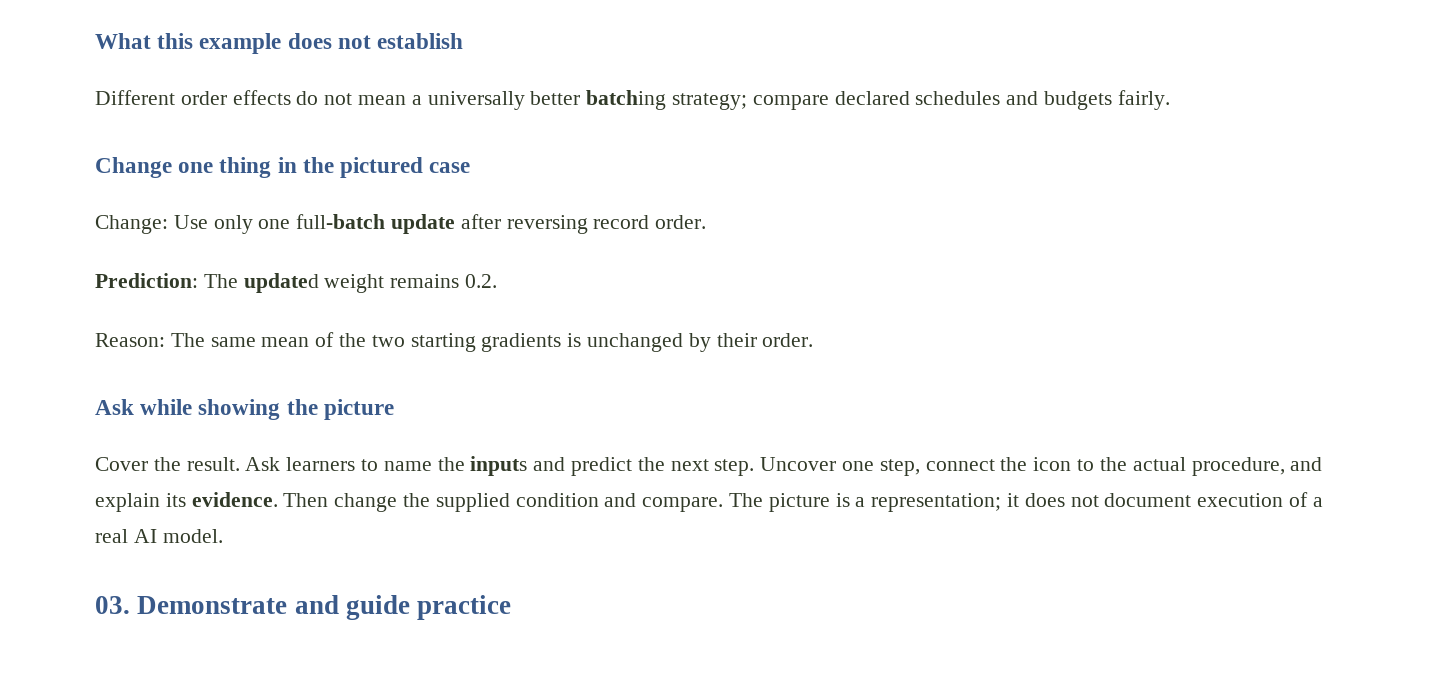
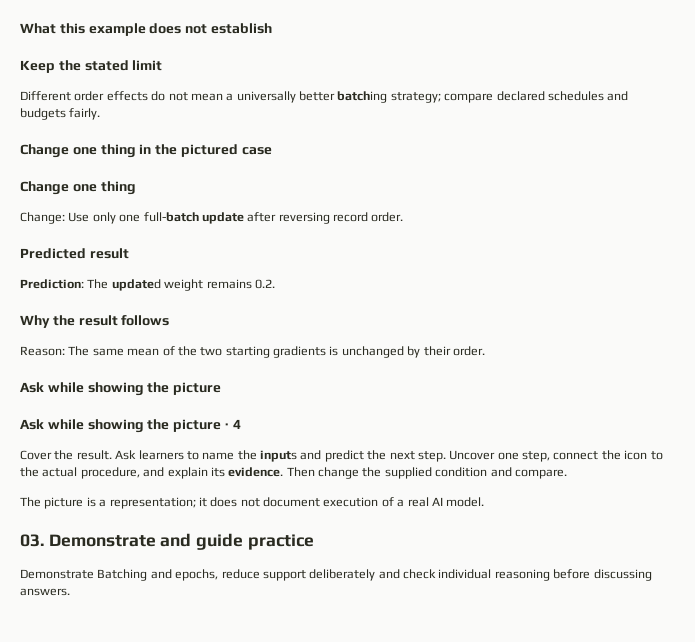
+ Keep the stated limit
  Change one thing in the pictured case
+ Change one thing
+ Predicted result
+ Why the result follows
+ Ask while showing the picture · 4
- Then change the supplied condition and compare. The picture is a representation; it does not document execution of a real AI model.
+ Then change the supplied condition and compare.
+ The picture is a representation; it does not document execution of a real AI model.
+ Demonstrate Batching and epochs, reduce support deliberately and check individual reasoning before discussing answers.

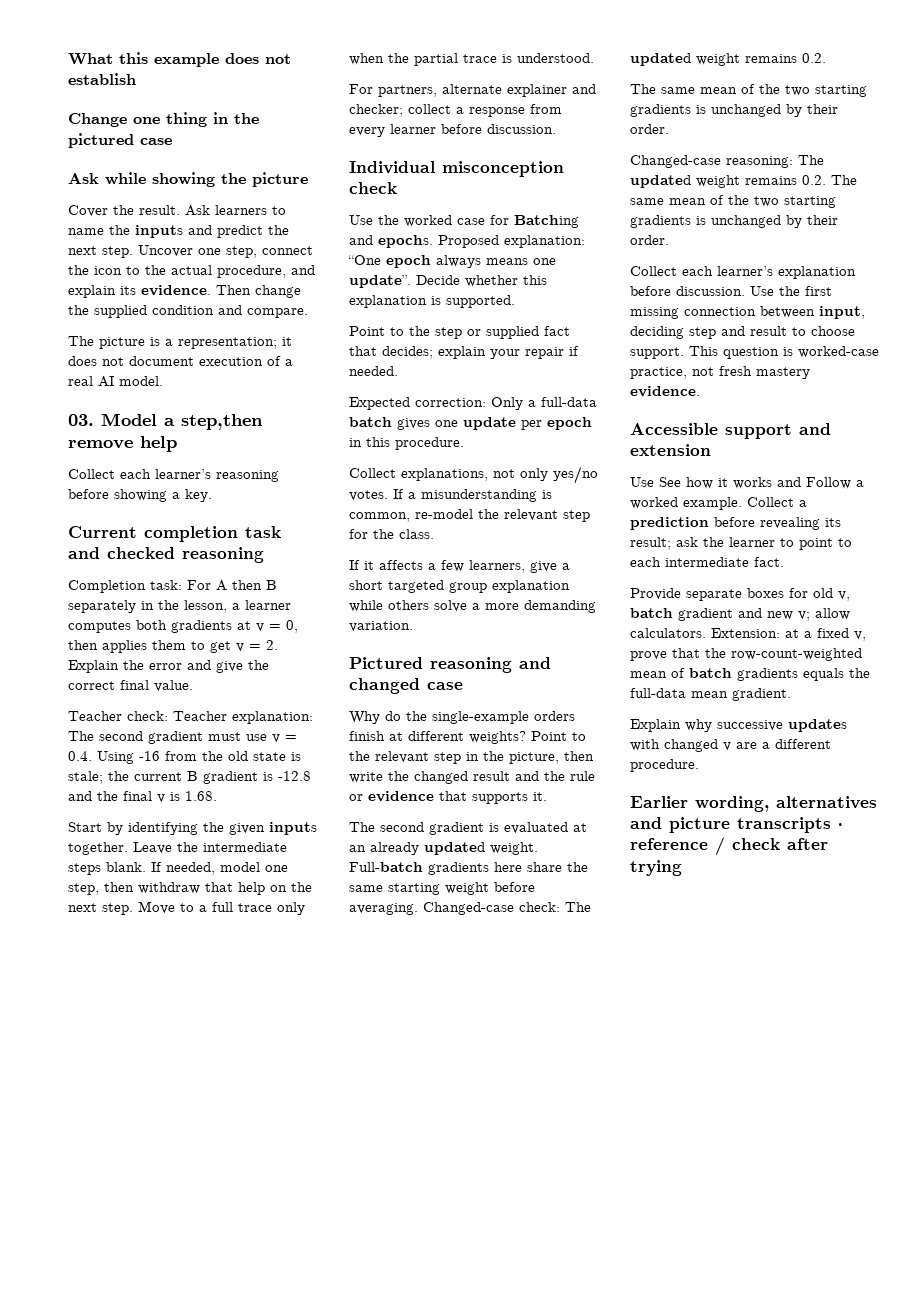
- Keep the stated limit
- Different order effects do not mean a universally better batching strategy; compare declared schedules and budgets fairly.
  Change one thing in the pictured case
- Change one thing
- Change: Use only one full-batch update after reversing record order.
- Predicted result
- Prediction: The updated weight remains 0.2.
- Why the result follows
- Reason: The same mean of the two starting gradients is unchanged by their order.
  Ask while showing the picture
- Ask while showing the picture · 4
- 03. Demonstrate and guide practice
- Demonstrate Batching and epochs, reduce support deliberately and check individual reasoning before discussing answers.
+ 03. Model a step,then remove help
+ Collect each learner’s reasoning before showing a key.
+ Current completion task and checked reasoning
+ Completion task: For A then B separately in the lesson, a learner computes both gradients at v = 0, then applies them to get v = 2. Explain the error and give the correct final value.
+ Teacher check: Teacher explanation: The second gradient must use v = 0.4. Using -16 from the old state is stale; the current B gradient is -12.8 and the final v is 1.68.
+ Start by identifying the given inputs together. Leave the intermediate steps blank. If needed, model one step, then withdraw that help on the next step. Move to a full trace only when the partial trace is understood.
+ For partners, alternate explainer and checker; collect a response from every learner before discussion.
+ Individual misconception check
+ Use the worked case for Batching and epochs. Proposed explanation: “One epoch always means one update”. Decide whether this explanation is supported.
+ Point to the step or supplied fact that decides; explain your repair if needed.
+ Expected correction: Only a full-data batch gives one update per epoch in this procedure.
+ Collect explanations, not only yes/no votes. If a misunderstanding is common, re-model the relevant step for the class.
+ If it affects a few learners, give a short targeted group explanation while others solve a more demanding variation.
+ Pictured reasoning and changed case
+ Why do the single-example orders finish at different weights? Point to the relevant step in the picture, then write the changed result and the rule or evidence that supports it.
+ The second gradient is evaluated at an already updated weight. Full-batch gradients here share the same starting weight before averaging. Changed-case check: The updated weight remains 0.2.
+ The same mean of the two starting gradients is unchanged by their order.
+ Changed-case reasoning: The updated weight remains 0.2. The same mean of the two starting gradients is unchanged by their order.
+ Collect each learner’s explanation before discussion. Use the first missing connection between input, deciding step and result to choose support. This question is worked-case practice, not fresh mastery evidence.
+ Accessible support and extension
+ Use See how it works and Follow a worked example. Collect a prediction before revealing its result; ask the learner to point to each intermediate fact.
+ Provide separate boxes for old v, batch gradient and new v; allow calculators. Extension: at a fixed v, prove that the row-count-weighted mean of batch gradients equals the full-data mean gradient.
+ Explain why successive updates with changed v are a different procedure.
+ Earlier wording, alternatives and picture transcripts · reference / check after trying

